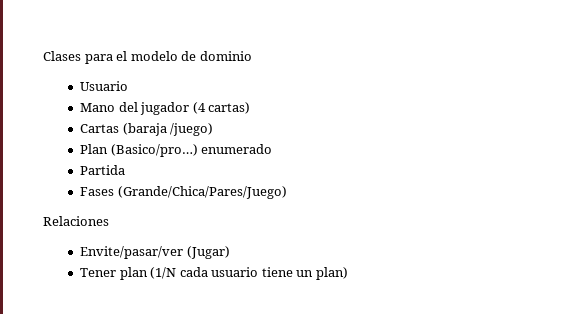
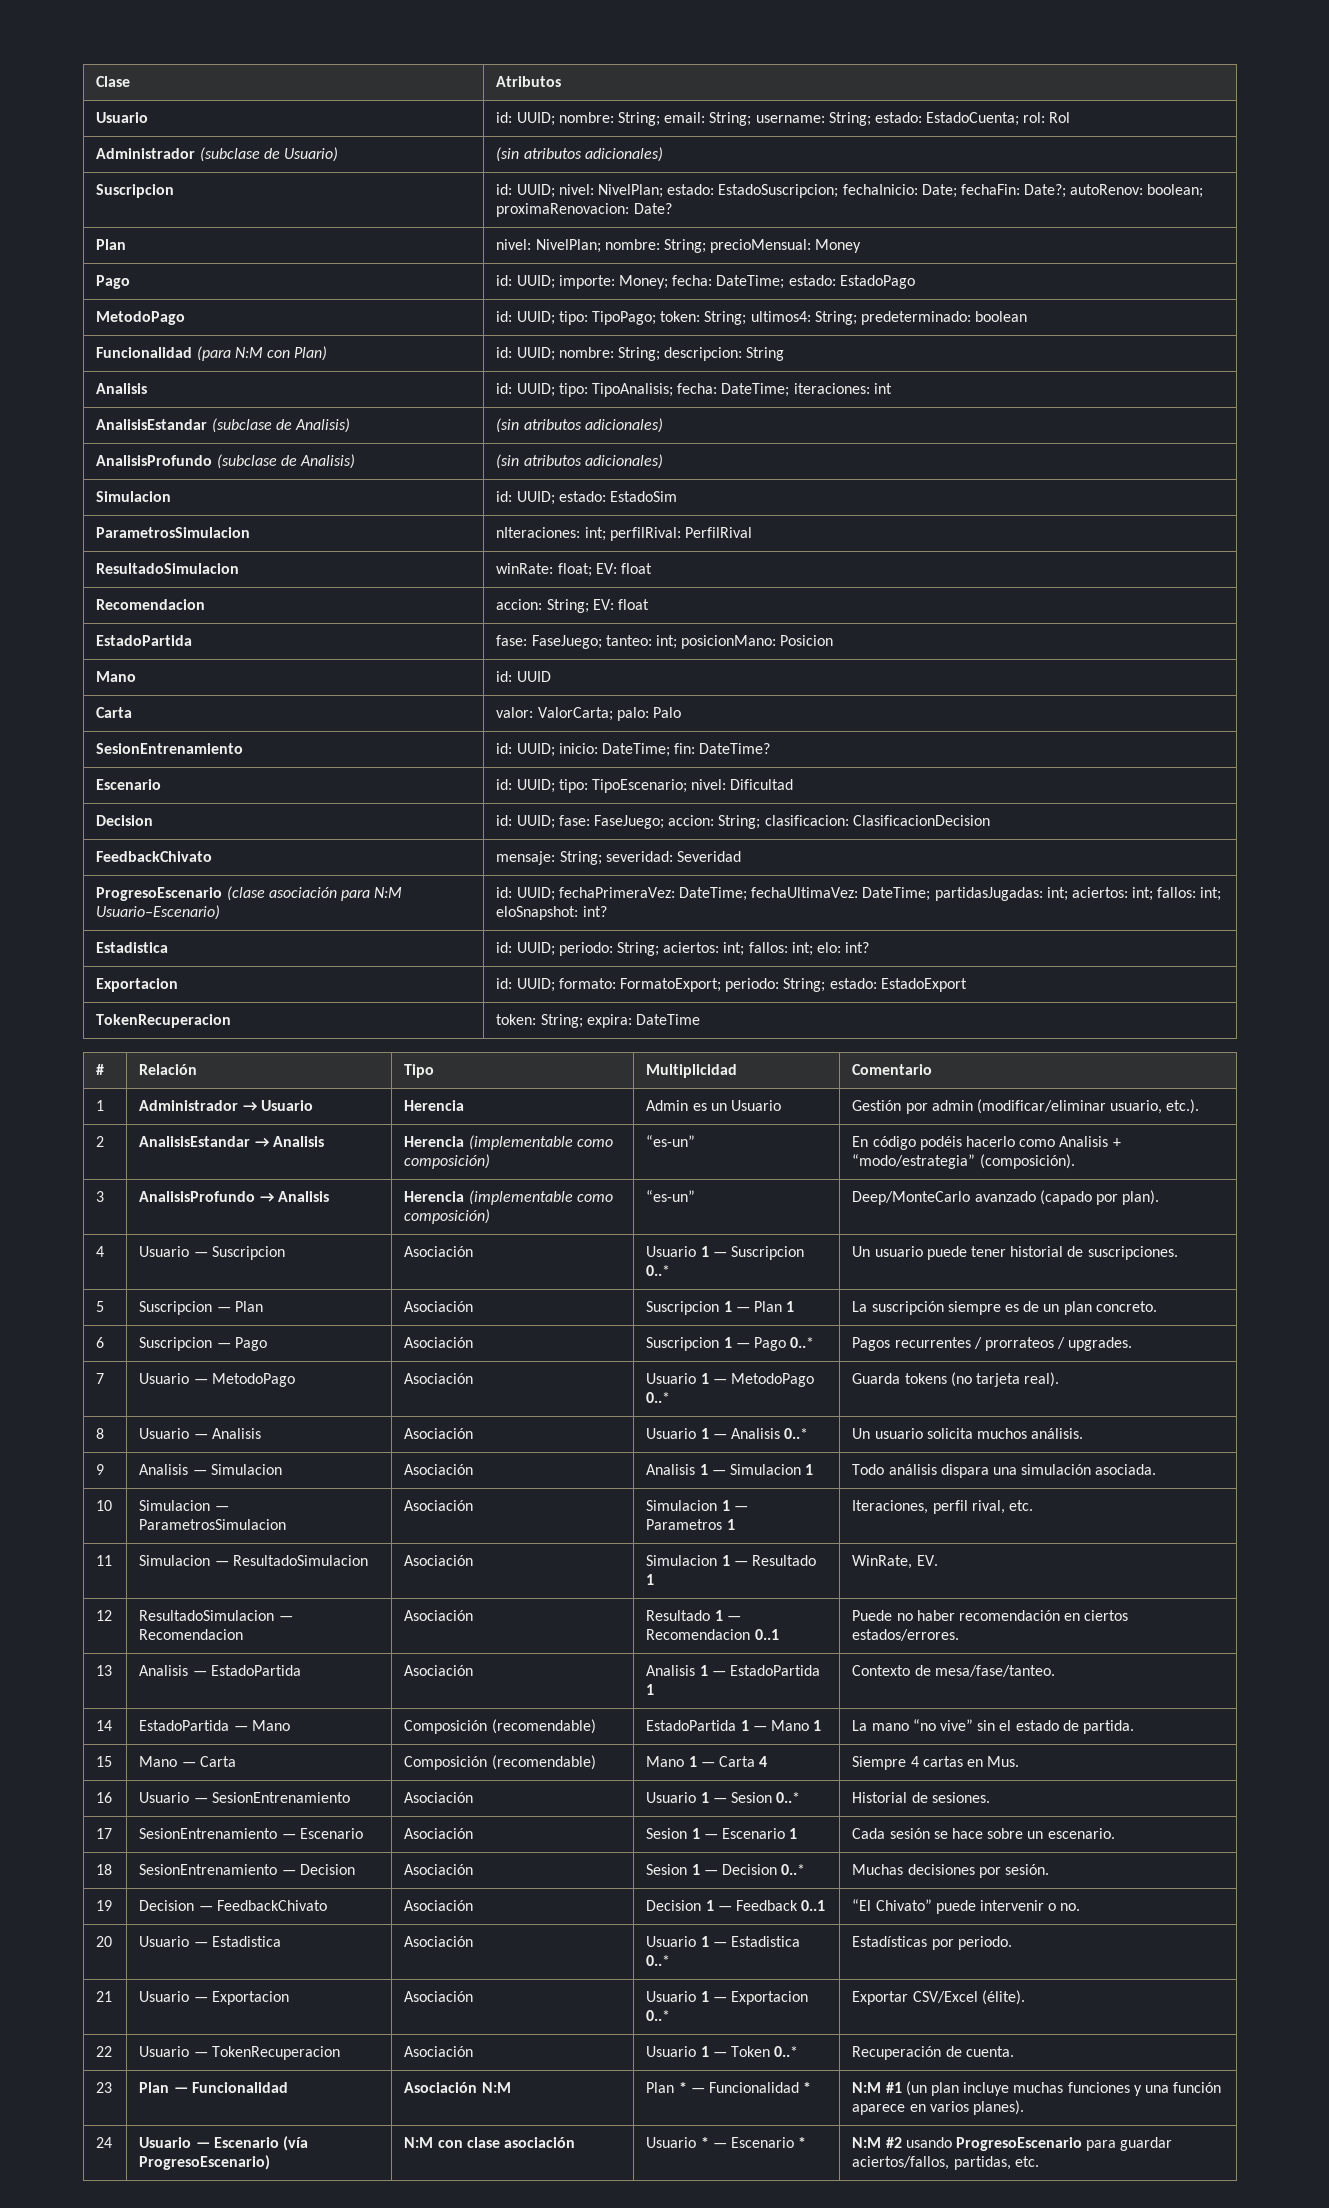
- Clases para el modelo de dominio
- Usuario
- Mano del jugador (4 cartas)
- Cartas (baraja /juego)
- Plan (Basico/pro…) enumerado
- Partida
- Fases (Grande/Chica/Pares/Juego)
- Relaciones
- Envite/pasar/ver (Jugar)
- Tener plan (1/N cada usuario tiene un plan)
+ Clase | Atributos
+ Usuario | id: UUID; nombre: String; email: String; username: String; estado: EstadoCuenta; rol: Rol
+ Administrador (subclase de Usuario) | (sin atributos adicionales)
+ Suscripcion | id: UUID; nivel: NivelPlan; estado: EstadoSuscripcion; fechaInicio: Date; fechaFin: Date?; autoRenov: boolean; proximaRenovacion: Date?
+ Plan | nivel: NivelPlan; nombre: String; precioMensual: Money
+ Pago | id: UUID; importe: Money; fecha: DateTime; estado: EstadoPago
+ MetodoPago | id: UUID; tipo: TipoPago; token: String; ultimos4: String; predeterminado: boolean
+ Funcionalidad (para N:M con Plan) | id: UUID; nombre: String; descripcion: String
+ Analisis | id: UUID; tipo: TipoAnalisis; fecha: DateTime; iteraciones: int
+ AnalisisEstandar (subclase de Analisis) | (sin atributos adicionales)
+ AnalisisProfundo (subclase de Analisis) | (sin atributos adicionales)
+ Simulacion | id: UUID; estado: EstadoSim
+ ParametrosSimulacion | nIteraciones: int; perfilRival: PerfilRival
+ ResultadoSimulacion | winRate: float; EV: float
+ Recomendacion | accion: String; EV: float
+ EstadoPartida | fase: FaseJuego; tanteo: int; posicionMano: Posicion
+ Mano | id: UUID
+ Carta | valor: ValorCarta; palo: Palo
+ SesionEntrenamiento | id: UUID; inicio: DateTime; fin: DateTime?
+ Escenario | id: UUID; tipo: TipoEscenario; nivel: Dificultad
+ Decision | id: UUID; fase: FaseJuego; accion: String; clasificacion: ClasificacionDecision
+ FeedbackChivato | mensaje: String; severidad: Severidad
+ ProgresoEscenario (clase asociación para N:M Usuario–Escenario) | id: UUID; fechaPrimeraVez: DateTime; fechaUltimaVez: DateTime; partidasJugadas: int; aciertos: int; fallos: int; eloSnapshot: int?
+ Estadistica | id: UUID; periodo: String; aciertos: int; fallos: int; elo: int?
+ Exportacion | id: UUID; formato: FormatoExport; periodo: String; estado: EstadoExport
+ TokenRecuperacion | token: String; expira: DateTime
+ # | Relación | Tipo | Multiplicidad | Comentario
+ 1 | Administrador → Usuario | Herencia | Admin es un Usuario | Gestión por admin (modificar/eliminar usuario, etc.).
+ 2 | AnalisisEstandar → Analisis | Herencia (implementable como composición) | “es-un” | En código podéis hacerlo como Analisis + “modo/estrategia” (composición).
+ 3 | AnalisisProfundo → Analisis | Herencia (implementable como composición) | “es-un” | Deep/MonteCarlo avanzado (capado por plan).
+ 4 | Usuario — Suscripcion | Asociación | Usuario 1 — Suscripcion 0..* | Un usuario puede tener historial de suscripciones.
+ 5 | Suscripcion — Plan | Asociación | Suscripcion 1 — Plan 1 | La suscripción siempre es de un plan concreto.
+ 6 | Suscripcion — Pago | Asociación | Suscripcion 1 — Pago 0..* | Pagos recurrentes / prorrateos / upgrades.
+ 7 | Usuario — MetodoPago | Asociación | Usuario 1 — MetodoPago 0..* | Guarda tokens (no tarjeta real).
+ 8 | Usuario — Analisis | Asociación | Usuario 1 — Analisis 0..* | Un usuario solicita muchos análisis.
+ 9 | Analisis — Simulacion | Asociación | Analisis 1 — Simulacion 1 | Todo análisis dispara una simulación asociada.
+ 10 | Simulacion — ParametrosSimulacion | Asociación | Simulacion 1 — Parametros 1 | Iteraciones, perfil rival, etc.
+ 11 | Simulacion — ResultadoSimulacion | Asociación | Simulacion 1 — Resultado 1 | WinRate, EV.
+ 12 | ResultadoSimulacion — Recomendacion | Asociación | Resultado 1 — Recomendacion 0..1 | Puede no haber recomendación en ciertos estados/errores.
+ 13 | Analisis — EstadoPartida | Asociación | Analisis 1 — EstadoPartida 1 | Contexto de mesa/fase/tanteo.
+ 14 | EstadoPartida — Mano | Composición (recomendable) | EstadoPartida 1 — Mano 1 | La mano “no vive” sin el estado de partida.
+ 15 | Mano — Carta | Composición (recomendable) | Mano 1 — Carta 4 | Siempre 4 cartas en Mus.
+ 16 | Usuario — SesionEntrenamiento | Asociación | Usuario 1 — Sesion 0..* | Historial de sesiones.
+ 17 | SesionEntrenamiento — Escenario | Asociación | Sesion 1 — Escenario 1 | Cada sesión se hace sobre un escenario.
+ 18 | SesionEntrenamiento — Decision | Asociación | Sesion 1 — Decision 0..* | Muchas decisiones por sesión.
+ 19 | Decision — FeedbackChivato | Asociación | Decision 1 — Feedback 0..1 | “El Chivato” puede intervenir o no.
+ 20 | Usuario — Estadistica | Asociación | Usuario 1 — Estadistica 0..* | Estadísticas por periodo.
+ 21 | Usuario — Exportacion | Asociación | Usuario 1 — Exportacion 0..* | Exportar CSV/Excel (élite).
+ 22 | Usuario — TokenRecuperacion | Asociación | Usuario 1 — Token 0..* | Recuperación de cuenta.
+ 23 | Plan — Funcionalidad | Asociación N:M | Plan * — Funcionalidad * | N:M #1 (un plan incluye muchas funciones y una función aparece en varios planes).
+ 24 | Usuario — Escenario (vía ProgresoEscenario) | N:M con clase asociación | Usuario * — Escenario * | N:M #2 usando ProgresoEscenario para guardar aciertos/fallos, partidas, etc.

